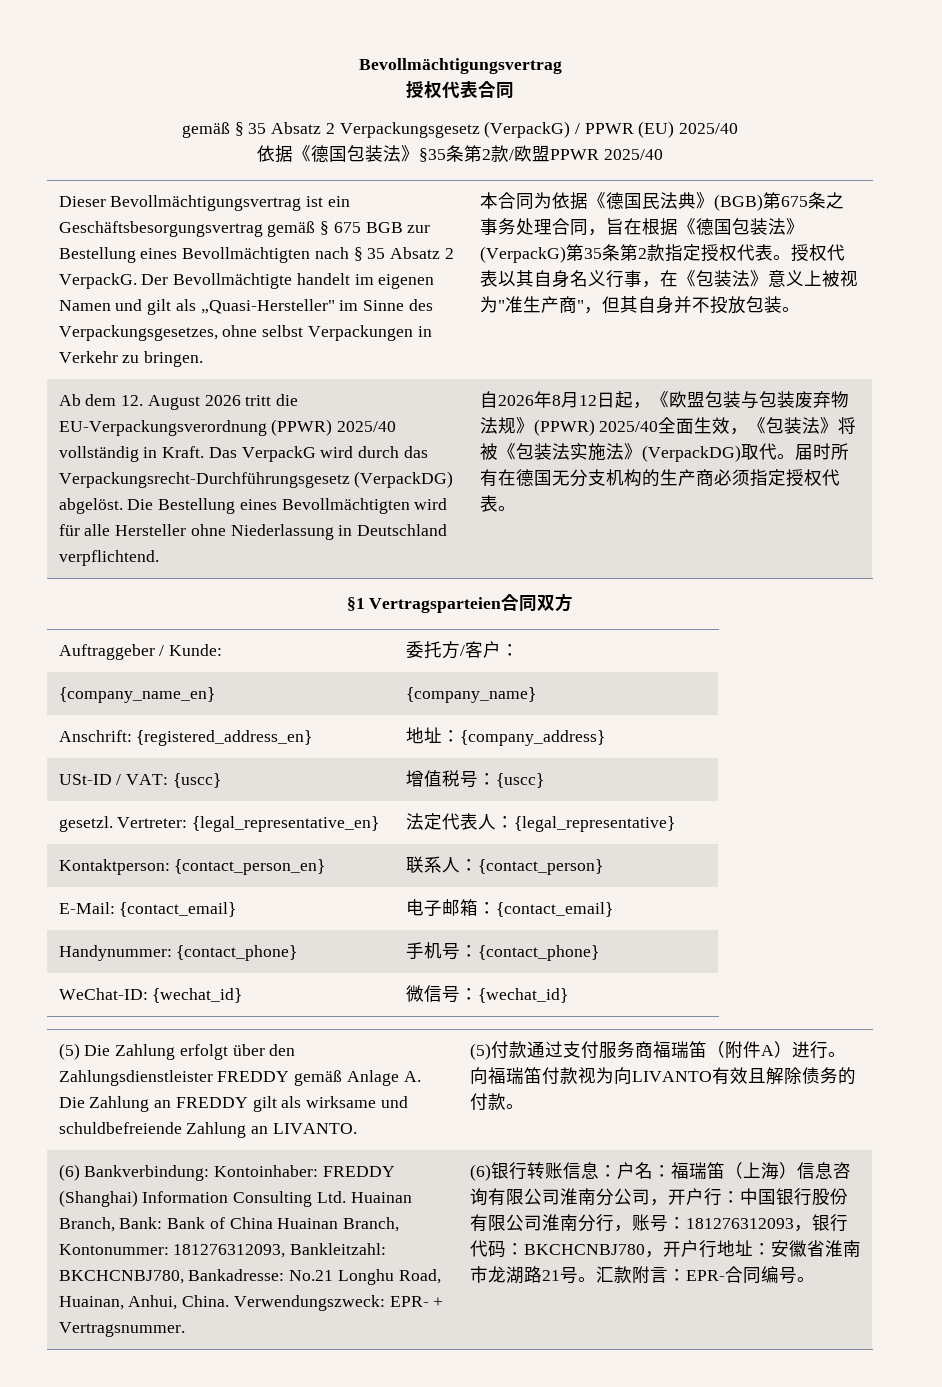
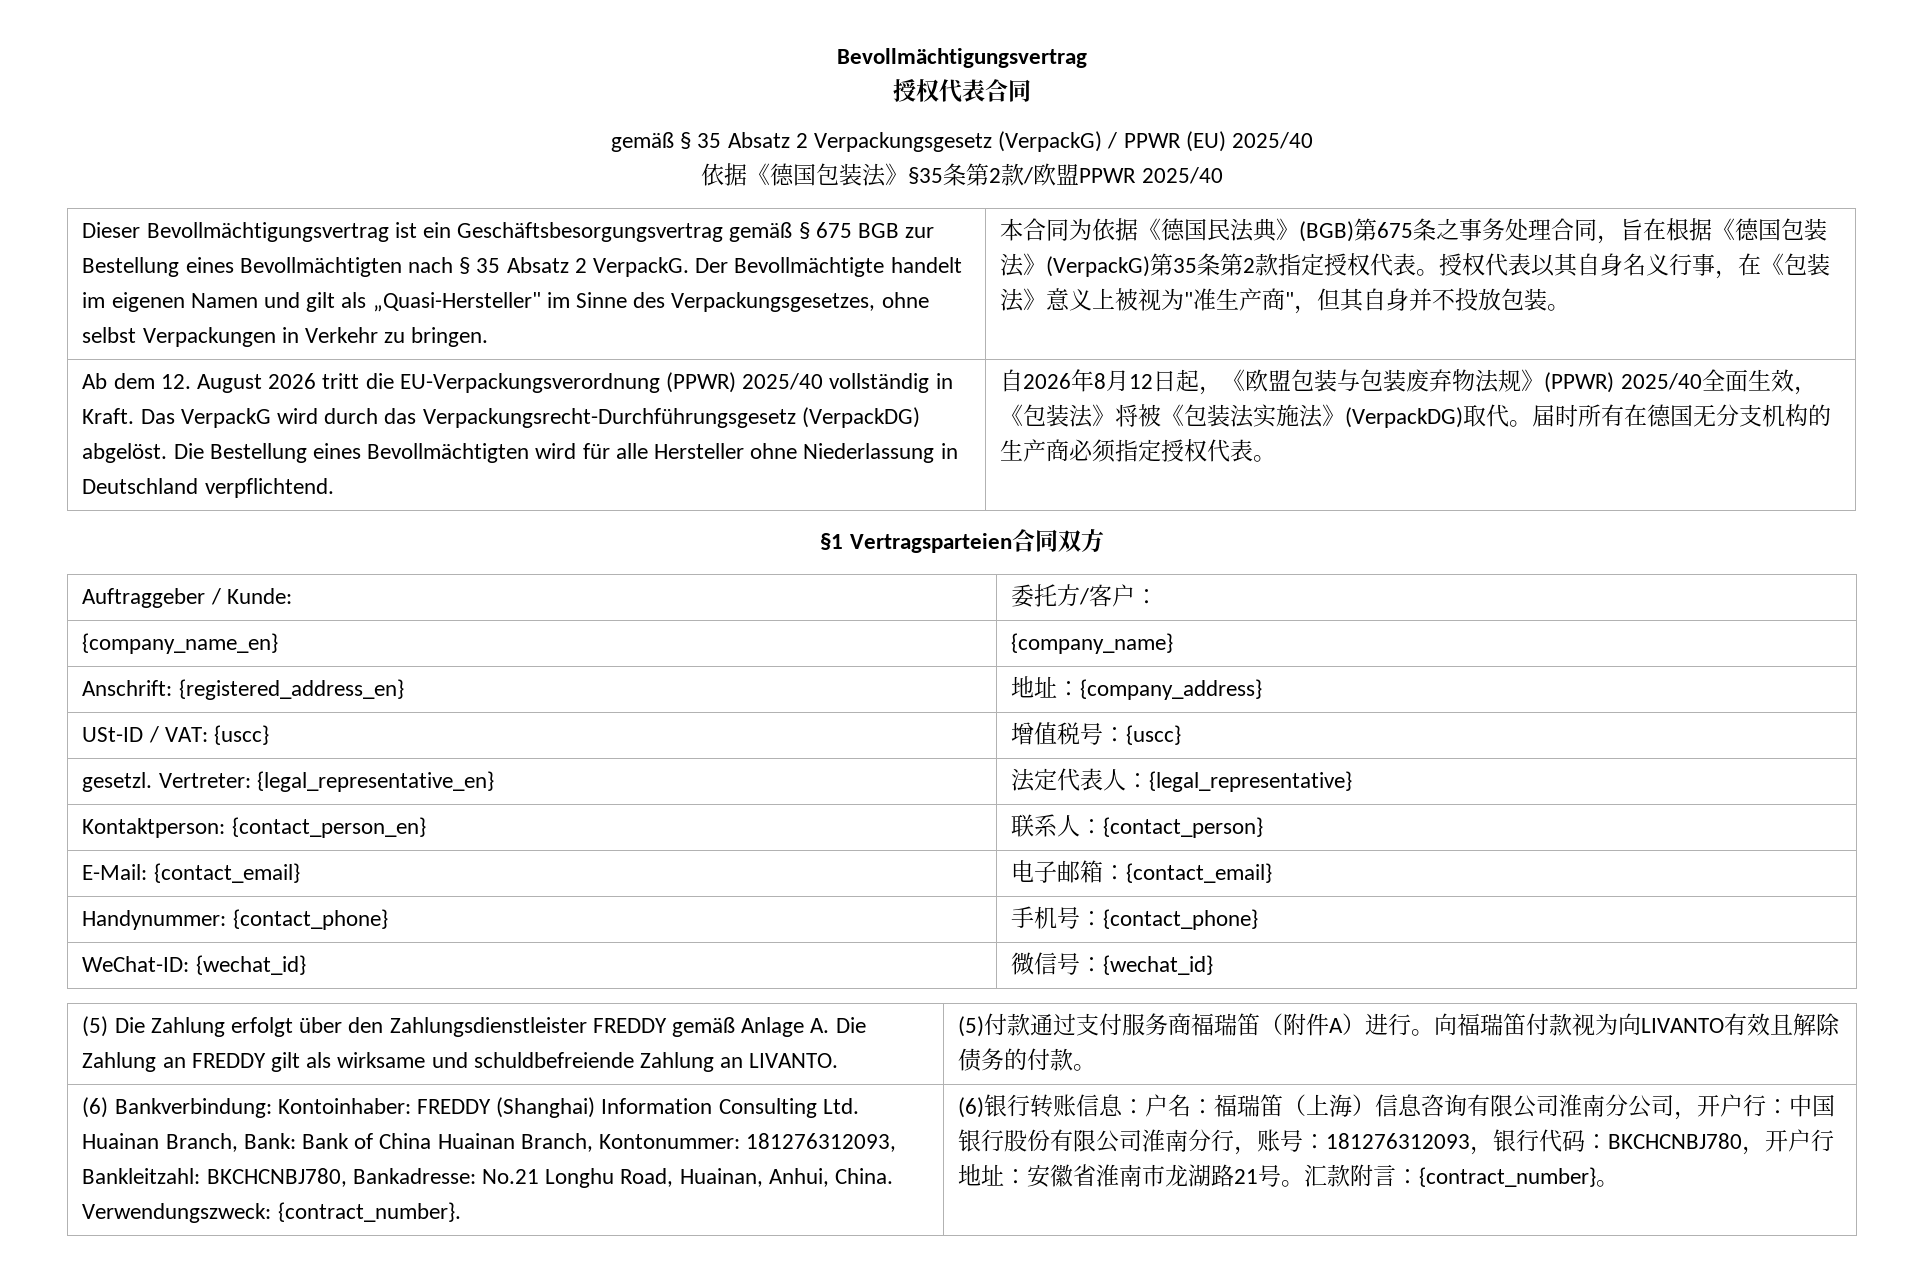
- Verwendungszweck: EPR- + Vertragsnummer.
+ Verwendungszweck: {contract_number}.
- 汇款附言：EPR-合同编号。
+ 汇款附言：{contract_number}。

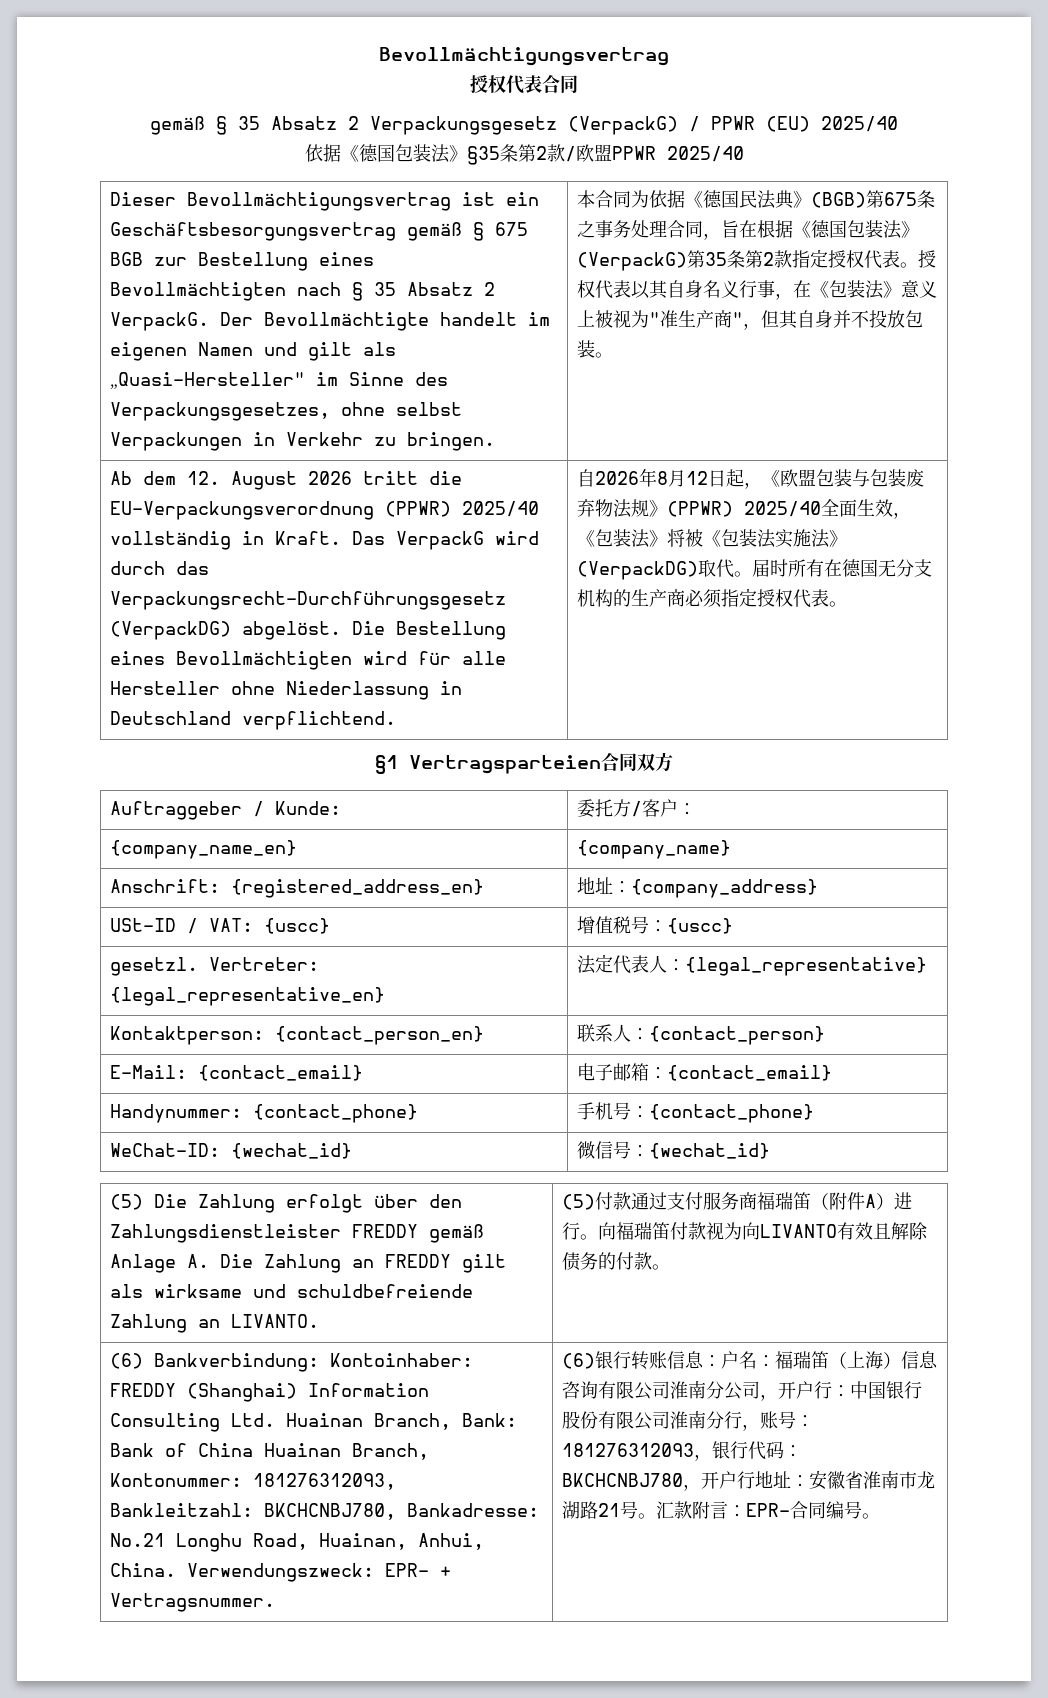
- Verwendungszweck: {contract_number}.
+ Verwendungszweck: EPR- + Vertragsnummer.
- 汇款附言：{contract_number}。
+ 汇款附言：EPR-合同编号。

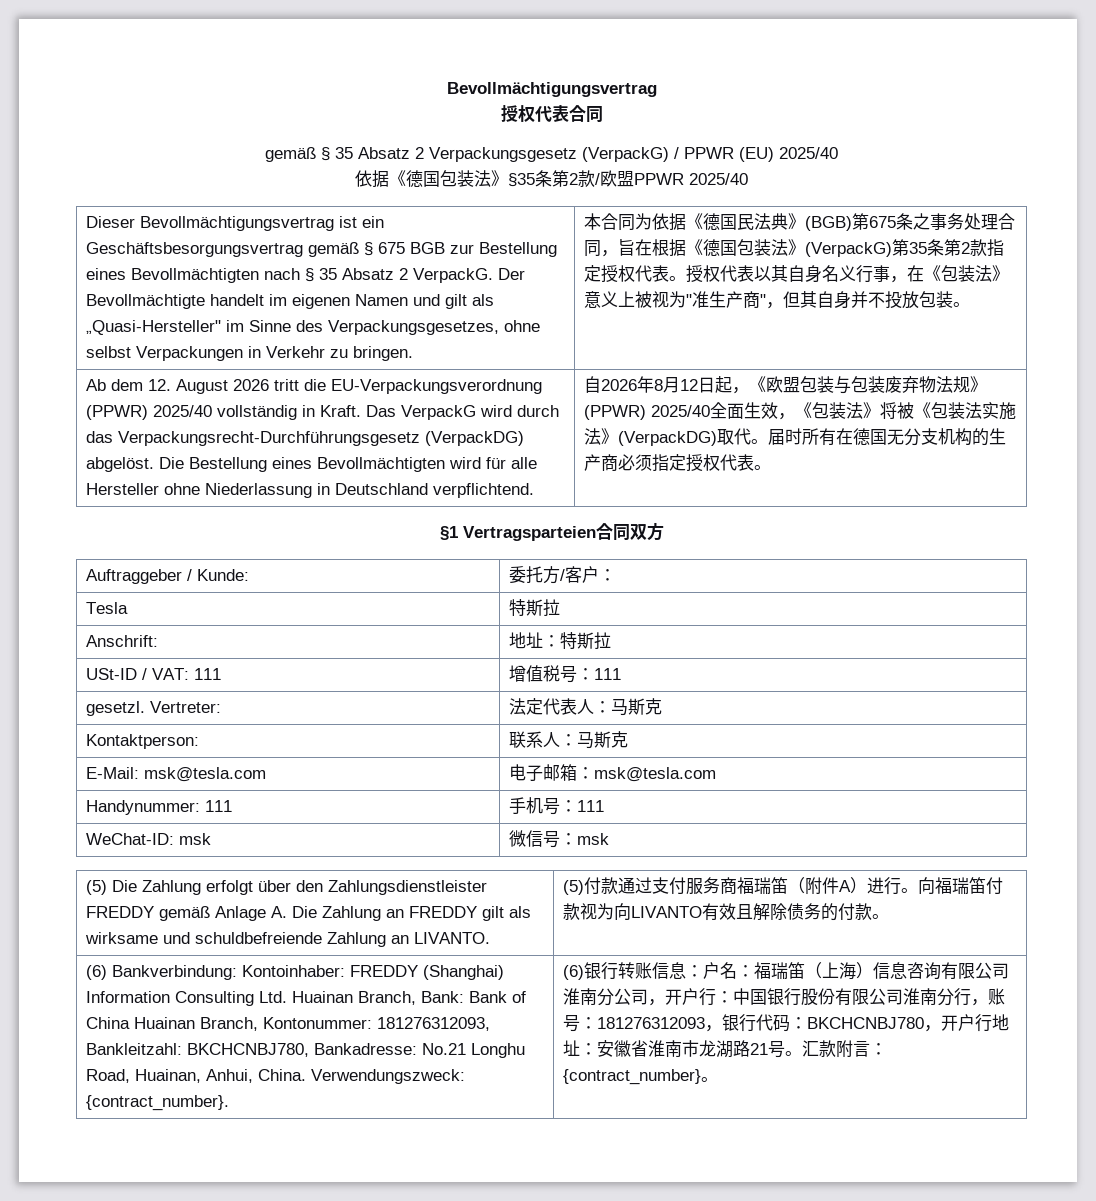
- {company_name_en} | {company_name}
+ Tesla | 特斯拉
- Anschrift: {registered_address_en} | 地址：{company_address}
+ Anschrift: | 地址：特斯拉
- USt-ID / VAT: {uscc} | 增值税号：{uscc}
+ USt-ID / VAT: 111 | 增值税号：111
- gesetzl. Vertreter: {legal_representative_en} | 法定代表人：{legal_representative}
+ gesetzl. Vertreter: | 法定代表人：马斯克
- Kontaktperson: {contact_person_en} | 联系人：{contact_person}
+ Kontaktperson: | 联系人：马斯克
- E-Mail: {contact_email} | 电子邮箱：{contact_email}
+ E-Mail: msk@tesla.com | 电子邮箱：msk@tesla.com
- Handynummer: {contact_phone} | 手机号：{contact_phone}
+ Handynummer: 111 | 手机号：111
- WeChat-ID: {wechat_id} | 微信号：{wechat_id}
+ WeChat-ID: msk | 微信号：msk
- Verwendungszweck: EPR- + Vertragsnummer.
+ Verwendungszweck: {contract_number}.
- 汇款附言：EPR-合同编号。
+ 汇款附言：{contract_number}。

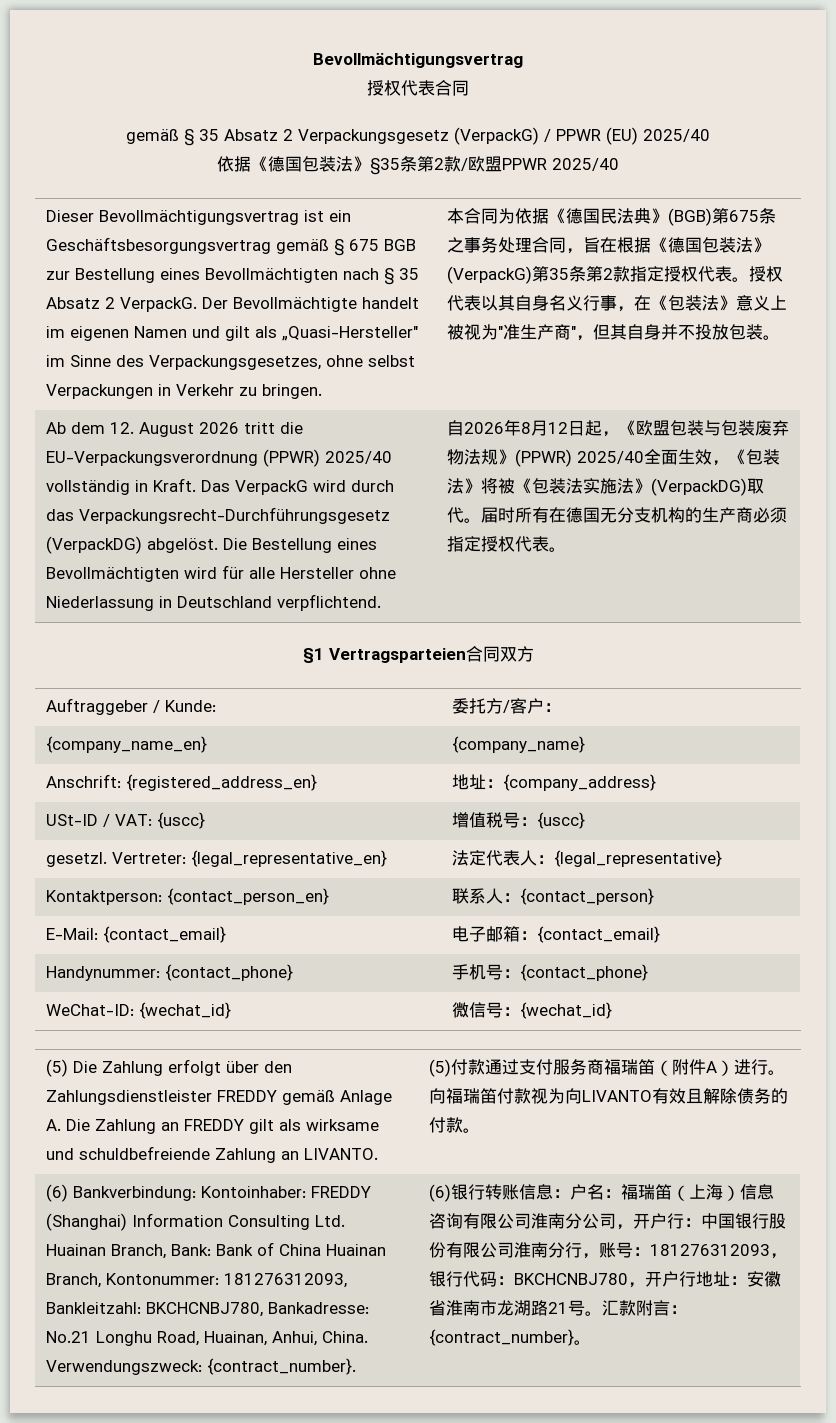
- Tesla | 特斯拉
+ {company_name_en} | {company_name}
- Anschrift: | 地址：特斯拉
+ Anschrift: {registered_address_en} | 地址：{company_address}
- USt-ID / VAT: 111 | 增值税号：111
+ USt-ID / VAT: {uscc} | 增值税号：{uscc}
- gesetzl. Vertreter: | 法定代表人：马斯克
+ gesetzl. Vertreter: {legal_representative_en} | 法定代表人：{legal_representative}
- Kontaktperson: | 联系人：马斯克
+ Kontaktperson: {contact_person_en} | 联系人：{contact_person}
- E-Mail: msk@tesla.com | 电子邮箱：msk@tesla.com
+ E-Mail: {contact_email} | 电子邮箱：{contact_email}
- Handynummer: 111 | 手机号：111
+ Handynummer: {contact_phone} | 手机号：{contact_phone}
- WeChat-ID: msk | 微信号：msk
+ WeChat-ID: {wechat_id} | 微信号：{wechat_id}

